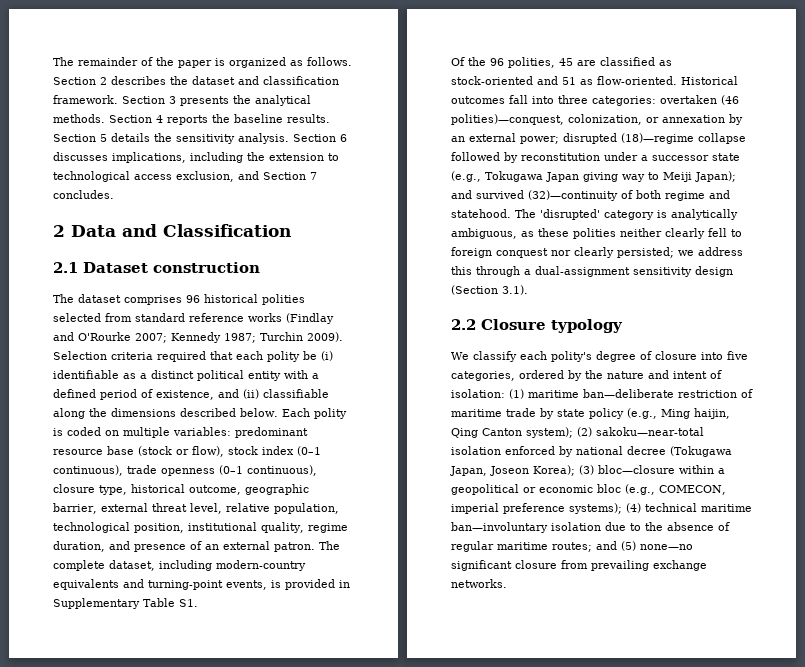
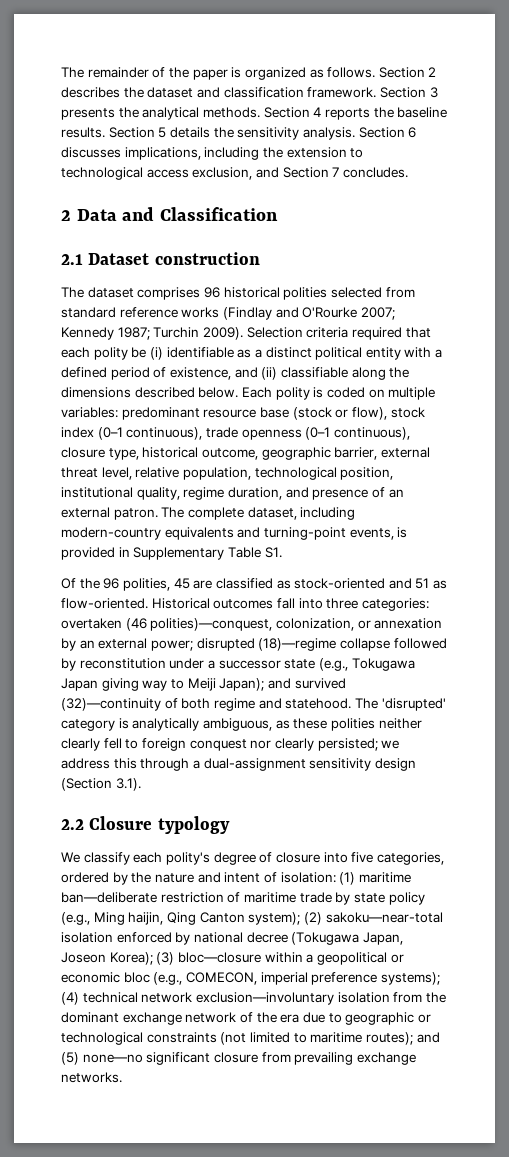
- (4) technical maritime ban—involuntary isolation due to the absence of regular maritime routes;
+ (4) technical network exclusion—involuntary isolation from the dominant exchange network of the era due to geographic or technological constraints (not limited to maritime routes);

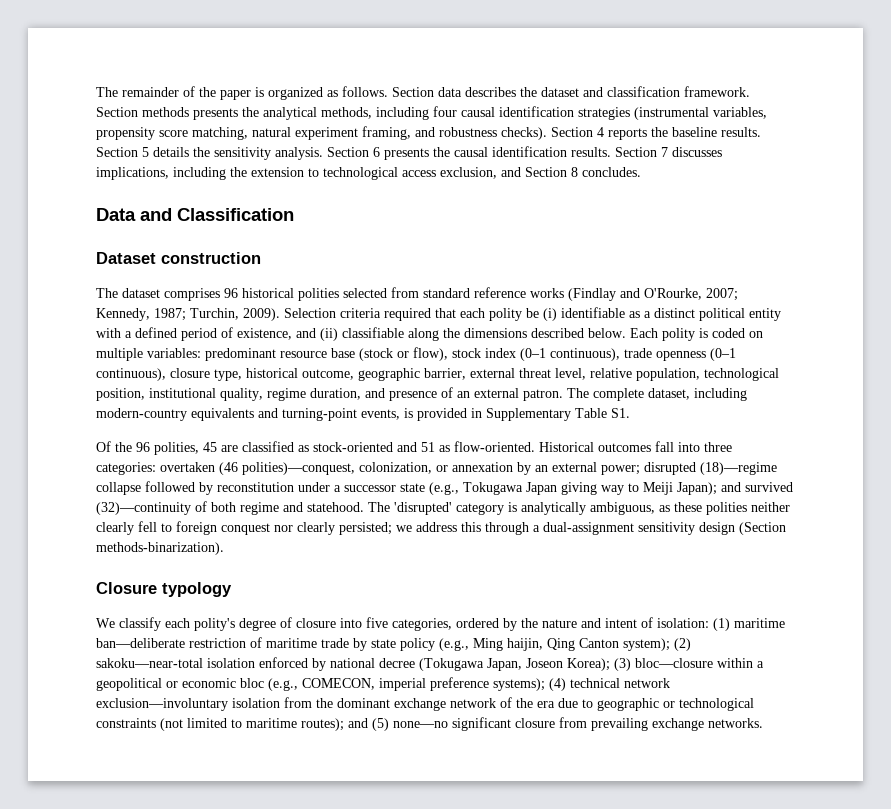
- Section 2 describes the dataset and classification framework.
+ Section data describes the dataset and classification framework.
- Section 3 presents the analytical methods.
+ Section methods presents the analytical methods, including four causal identification strategies (instrumental variables, propensity score matching, natural experiment framing, and robustness checks).
- Section 6 discusses implications, including the extension to technological access exclusion, and Section 7 concludes.
+ Section 6 presents the causal identification results. Section 7 discusses implications, including the extension to technological access exclusion, and Section 8 concludes.
- 2 Data and Classification
+ Data and Classification
- 2.1 Dataset construction
+ Dataset construction
- The dataset comprises 96 historical polities selected from standard reference works (Findlay and O'Rourke 2007; Kennedy 1987; Turchin 2009).
+ The dataset comprises 96 historical polities selected from standard reference works (Findlay and O'Rourke, 2007; Kennedy, 1987; Turchin, 2009).
- The 'disrupted' category is analytically ambiguous, as these polities neither clearly fell to foreign conquest nor clearly persisted; we address this through a dual-assignment sensitivity design (Section 3.1).
- 2.2 Closure typology
+ The 'disrupted' category is analytically ambiguous, as these polities neither clearly fell to foreign conquest nor clearly persisted; we address this through a dual-assignment sensitivity design (Section methods-binarization).
+ Closure typology

